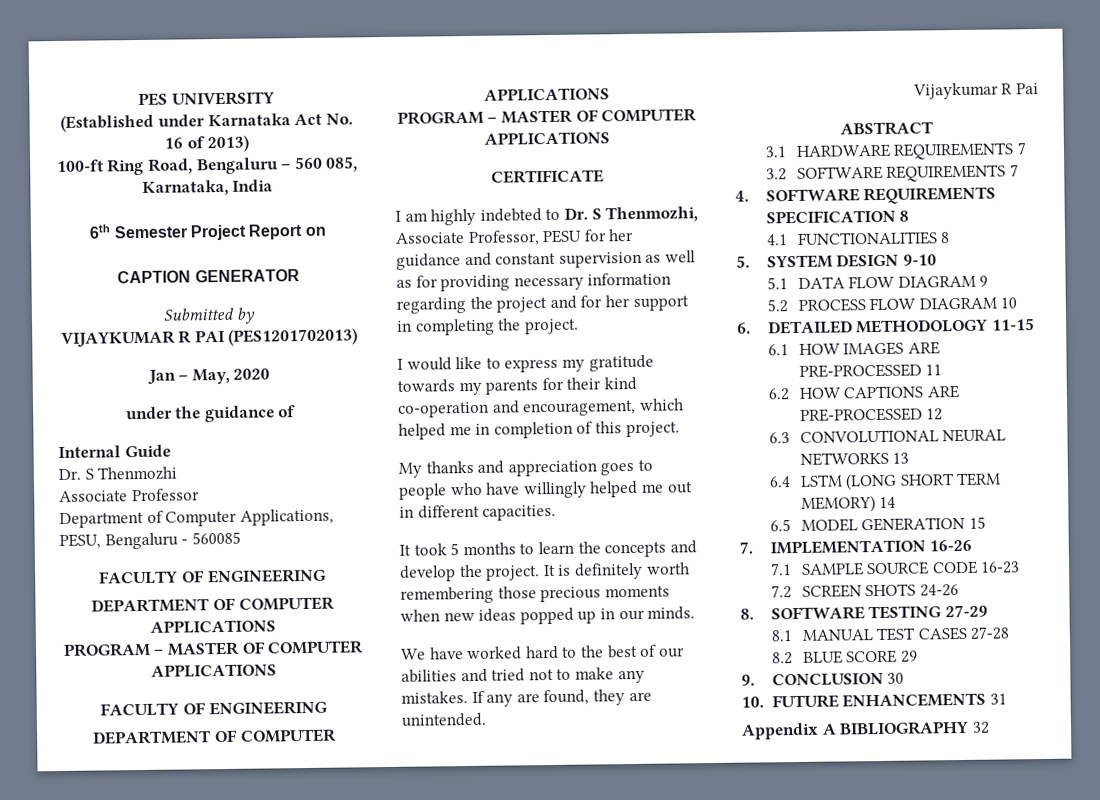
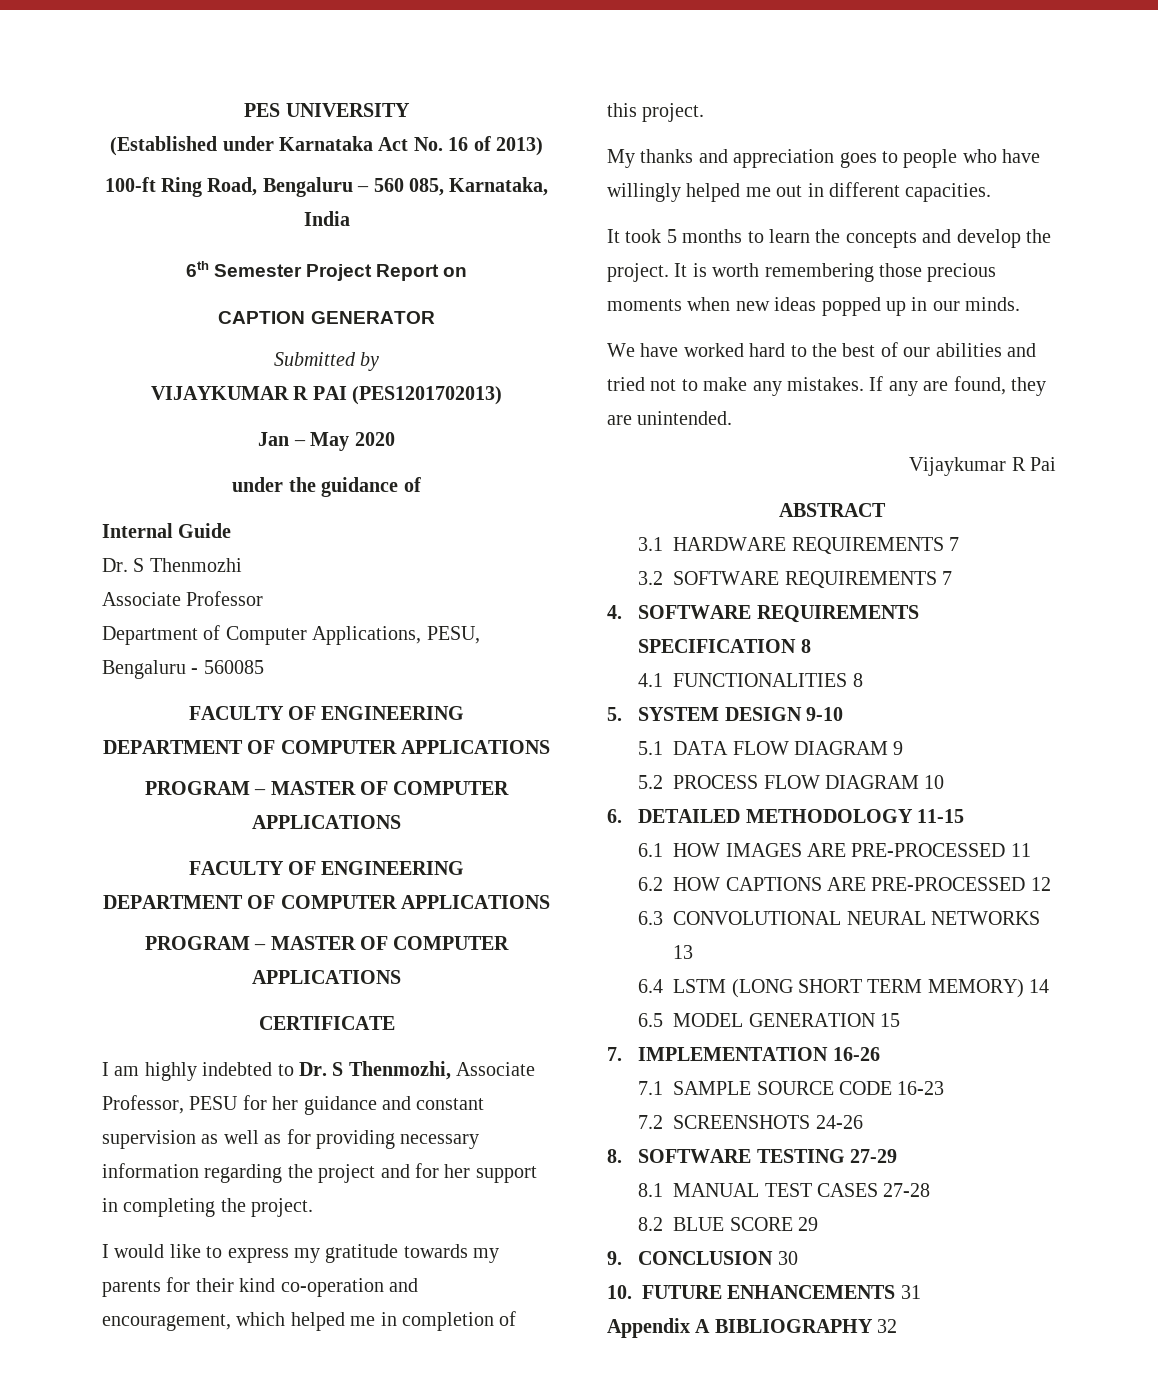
- Jan – May, 2020
+ Jan – May 2020
- It is definitely worth remembering those precious moments when new ideas popped up in our minds.
+ It is worth remembering those precious moments when new ideas popped up in our minds.
- 7.2 SCREEN SHOTS 24-26
+ 7.2 SCREENSHOTS 24-26

